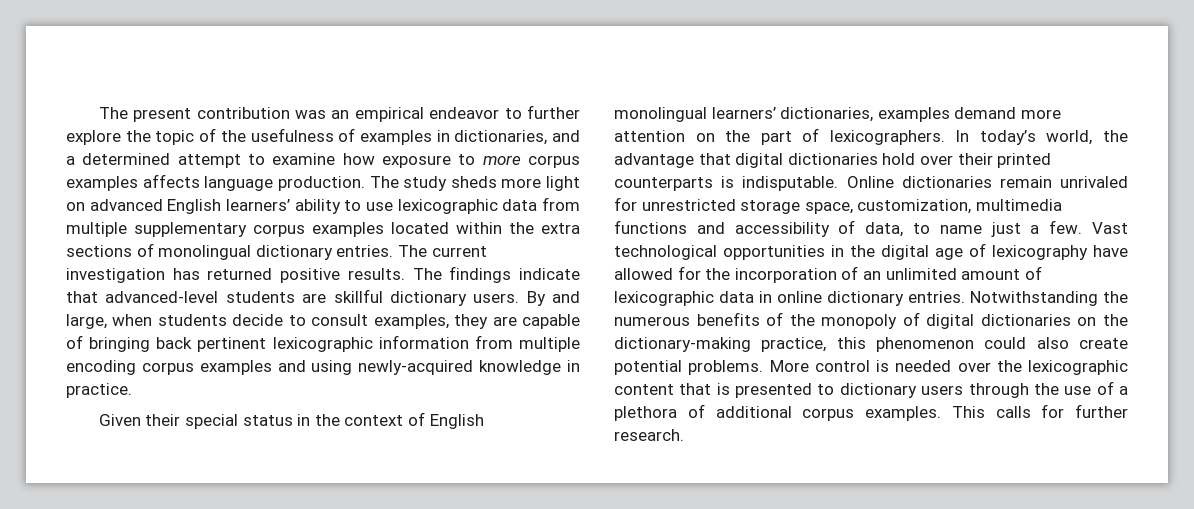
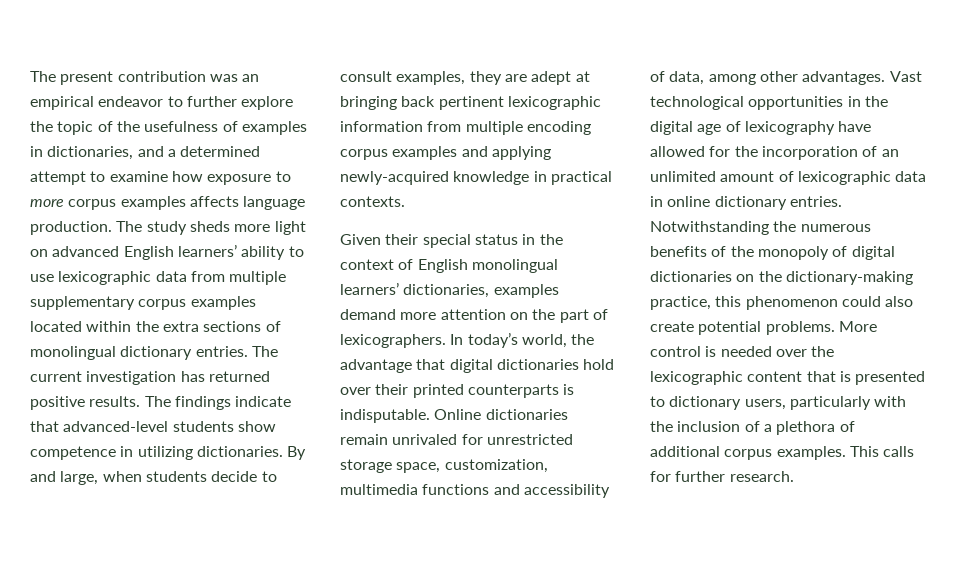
- The findings indicate that advanced-level students are skillful dictionary users.
+ The findings indicate that advanced-level students show competence in utilizing dictionaries.
- By and large, when students decide to consult examples, they are capable of bringing back pertinent lexicographic information from multiple encoding corpus examples and using newly-acquired knowledge in practice.
+ By and large, when students decide to consult examples, they are adept at bringing back pertinent lexicographic information from multiple encoding corpus examples and applying newly-acquired knowledge in practical contexts.
- Online dictionaries remain unrivaled for unrestricted storage space, customization, multimedia functions and accessibility of data, to name just a few.
+ Online dictionaries remain unrivaled for unrestricted storage space, customization, multimedia functions and accessibility of data, among other advantages.
- More control is needed over the lexicographic content that is presented to dictionary users through the use of a plethora of additional corpus examples.
+ More control is needed over the lexicographic content that is presented to dictionary users, particularly with the inclusion of a plethora of additional corpus examples.

